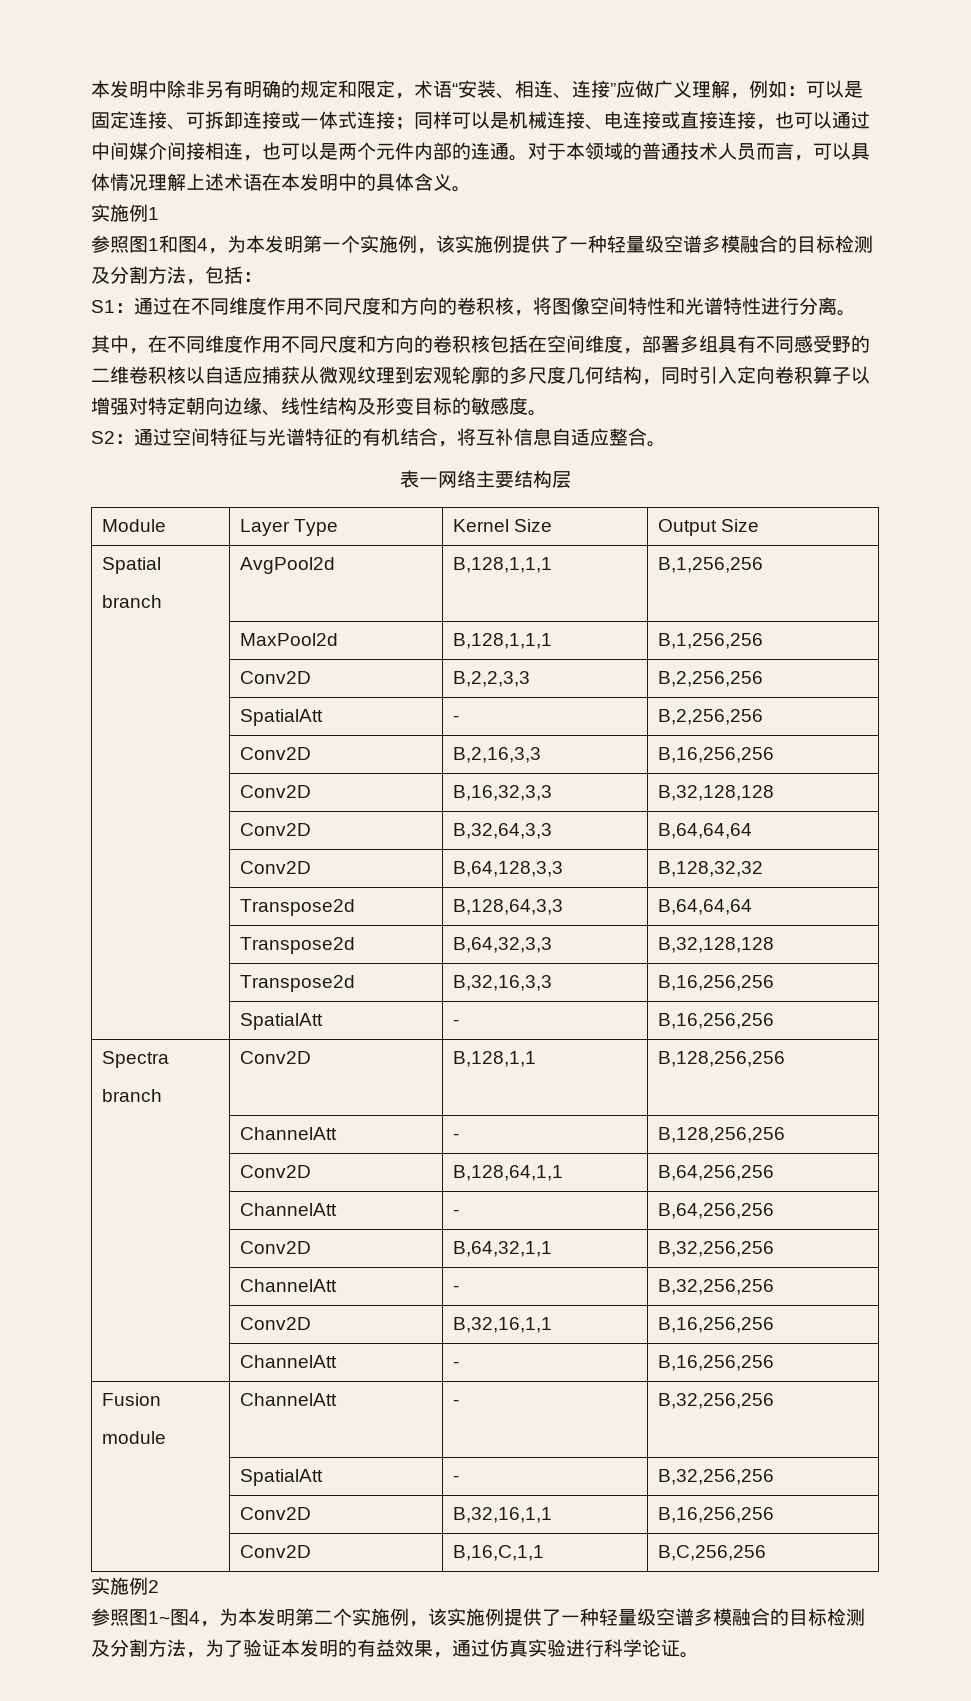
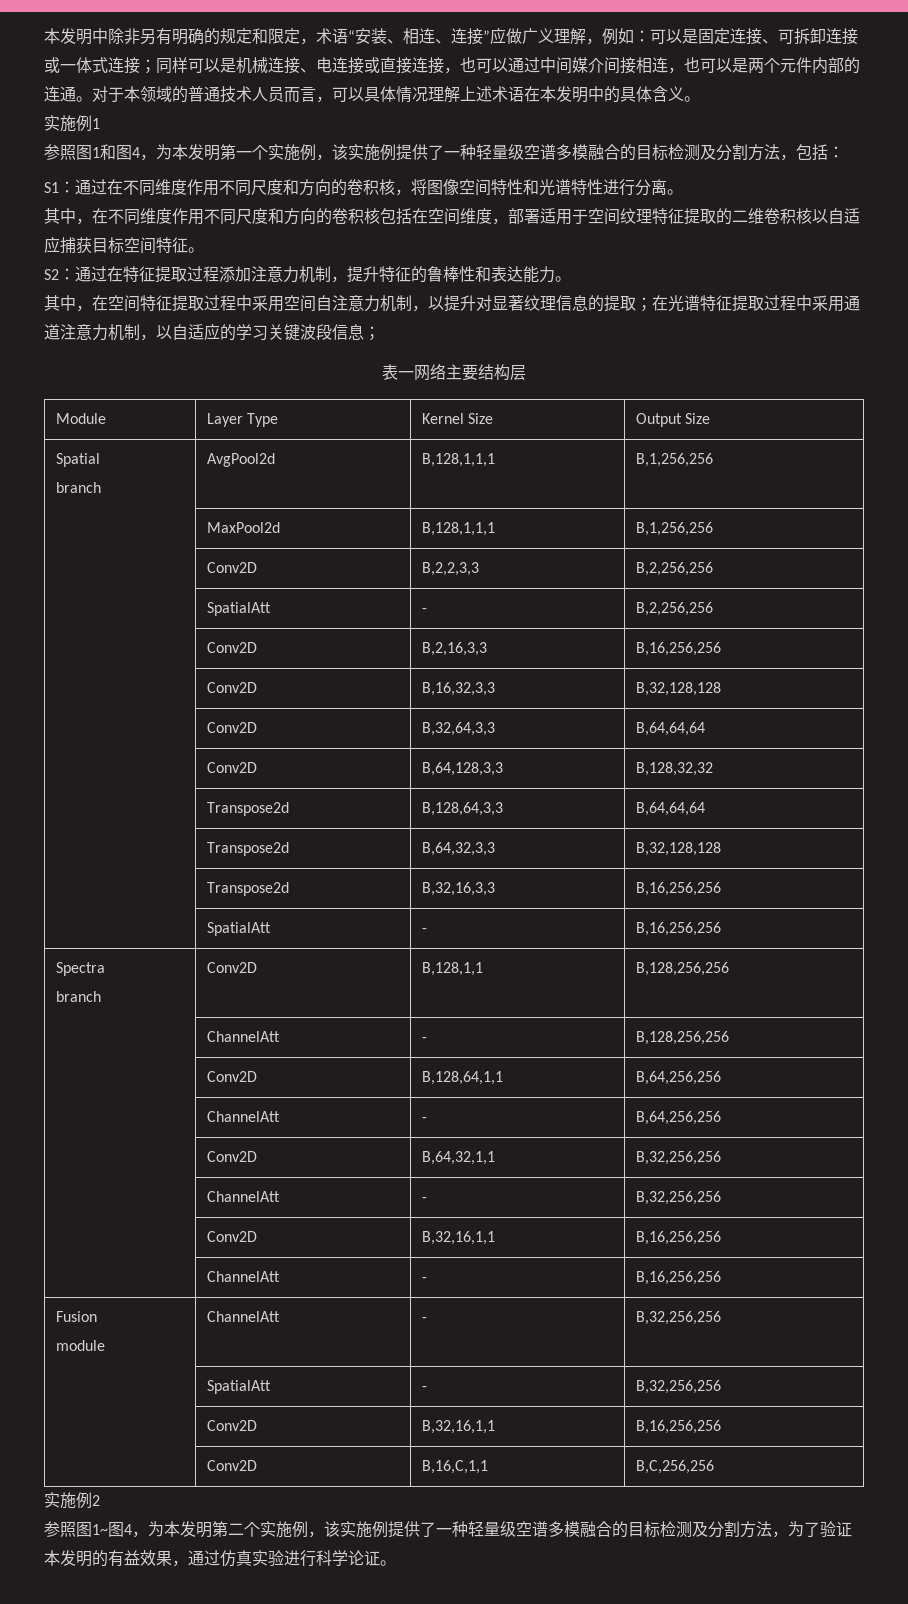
- 其中，在不同维度作用不同尺度和方向的卷积核包括在空间维度，部署多组具有不同感受野的二维卷积核以自适应捕获从微观纹理到宏观轮廓的多尺度几何结构，同时引入定向卷积算子以增强对特定朝向边缘、线性结构及形变目标的敏感度。
- S2：通过空间特征与光谱特征的有机结合，将互补信息自适应整合。
+ 其中，在不同维度作用不同尺度和方向的卷积核包括在空间维度，部署适用于空间纹理特征提取的二维卷积核以自适应捕获目标空间特征。
+ S2：通过在特征提取过程添加注意力机制，提升特征的鲁棒性和表达能力。
+ 其中，在空间特征提取过程中采用空间自注意力机制，以提升对显著纹理信息的提取；在光谱特征提取过程中采用通道注意力机制，以自适应的学习关键波段信息；

